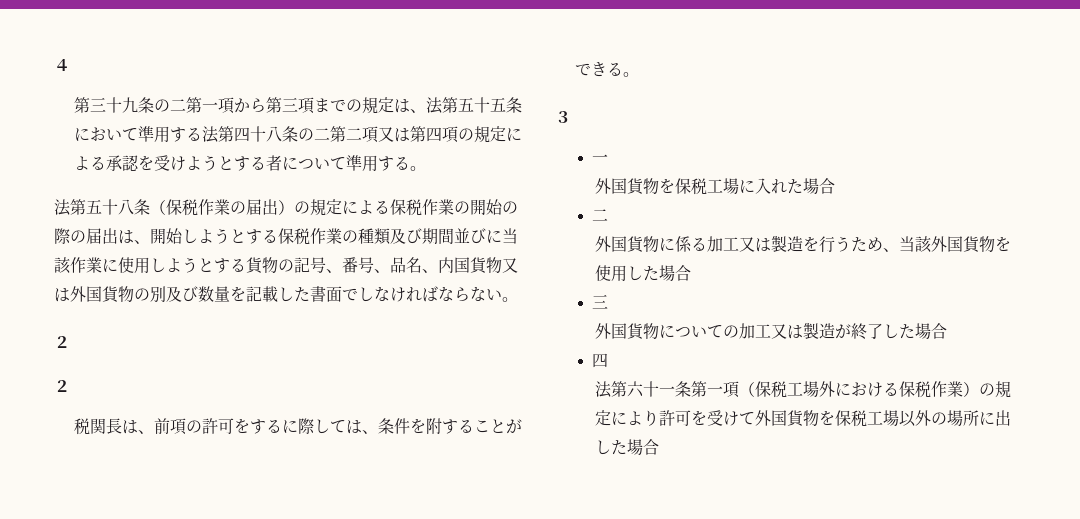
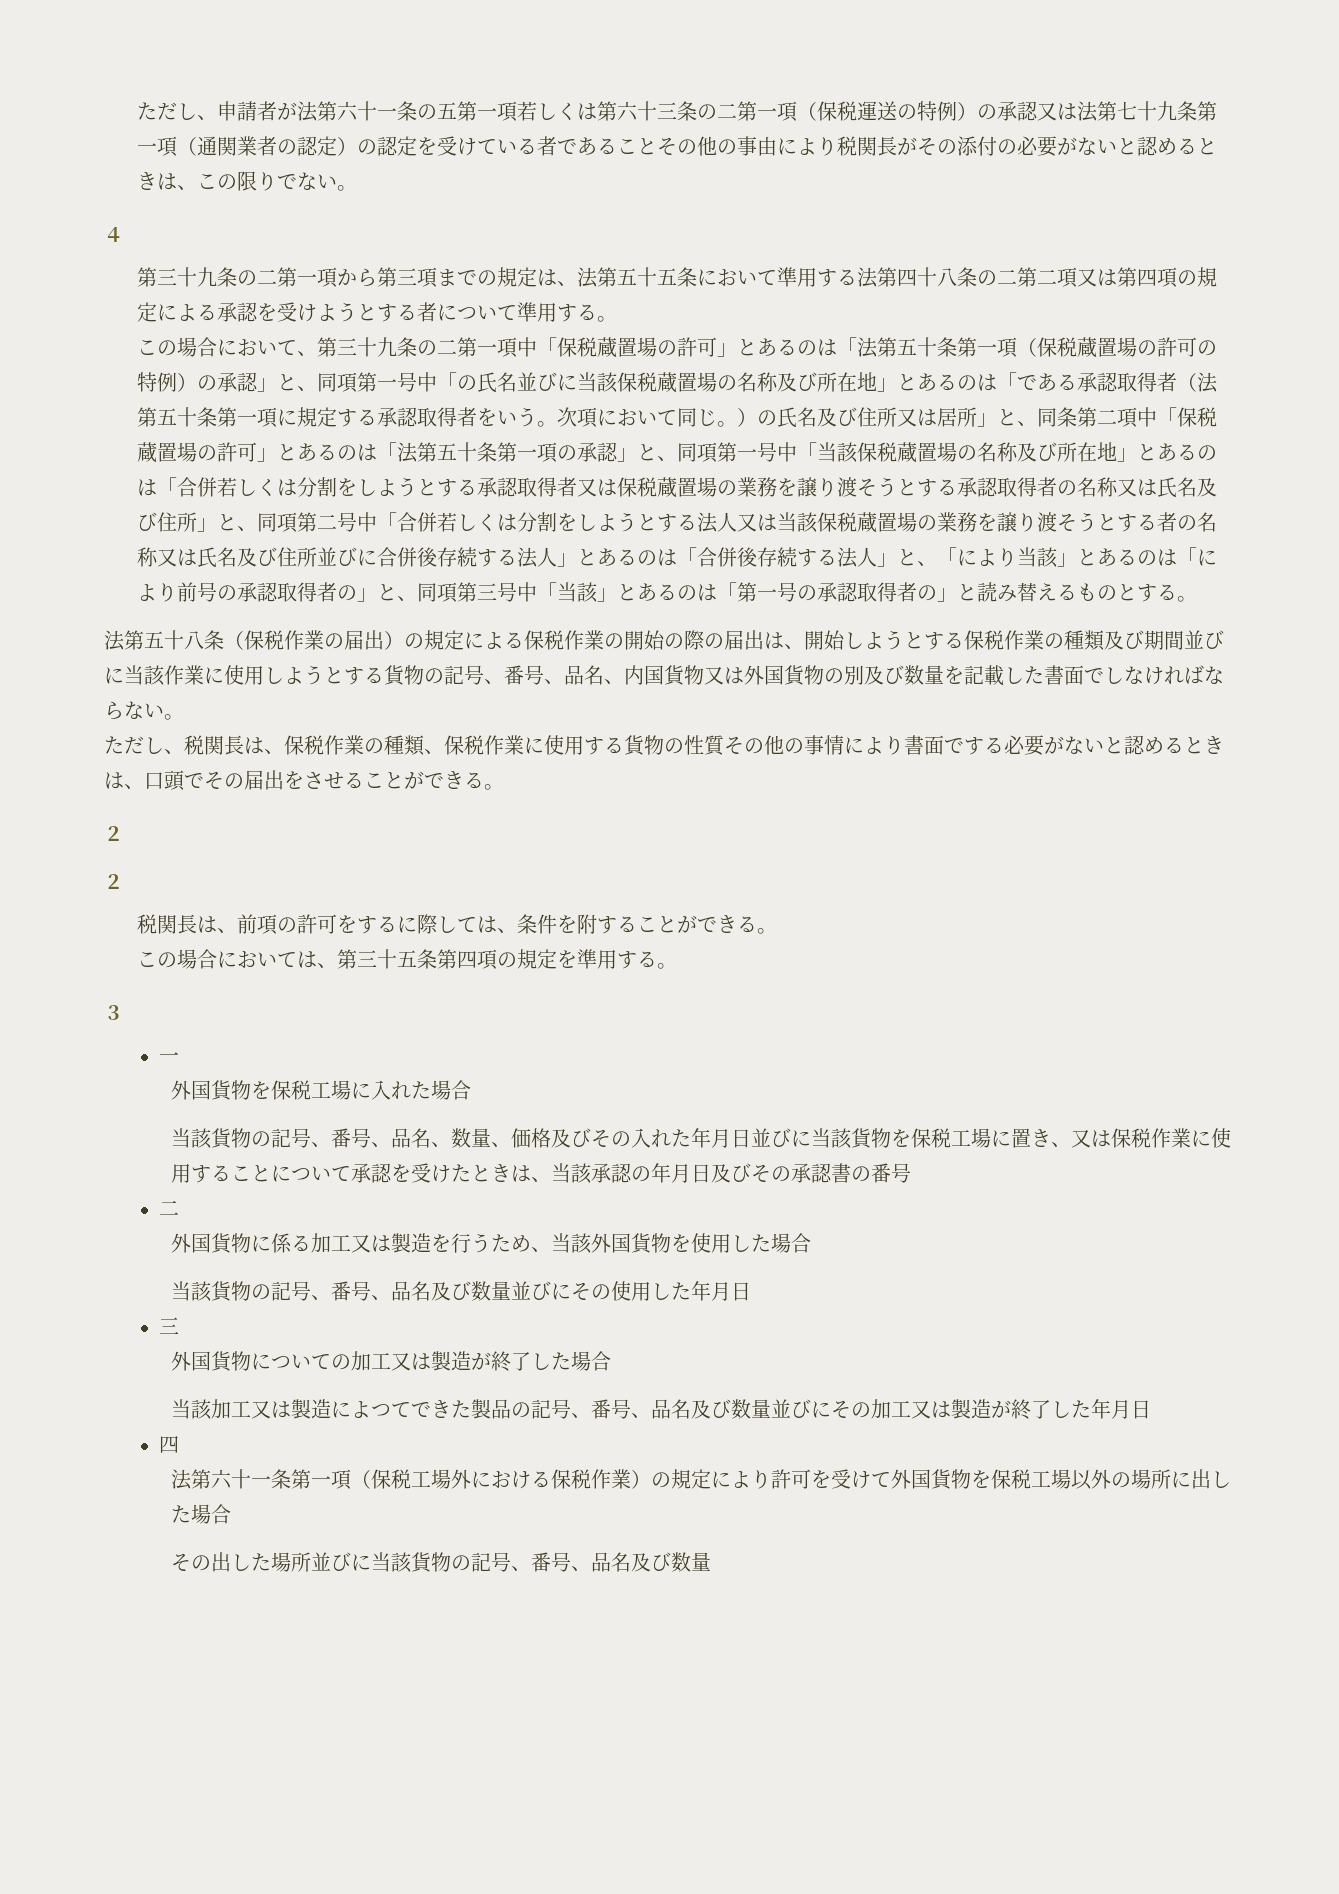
+ ただし、申請者が法第六十一条の五第一項若しくは第六十三条の二第一項（保税運送の特例）の承認又は法第七十九条第一項（通関業者の認定）の認定を受けている者であることその他の事由により税関長がその添付の必要がないと認めるときは、この限りでない。
+ この場合において、第三十九条の二第一項中「保税蔵置場の許可」とあるのは「法第五十条第一項（保税蔵置場の許可の特例）の承認」と、同項第一号中「の氏名並びに当該保税蔵置場の名称及び所在地」とあるのは「である承認取得者（法第五十条第一項に規定する承認取得者をいう。次項において同じ。）の氏名及び住所又は居所」と、同条第二項中「保税蔵置場の許可」とあるのは「法第五十条第一項の承認」と、同項第一号中「当該保税蔵置場の名称及び所在地」とあるのは「合併若しくは分割をしようとする承認取得者又は保税蔵置場の業務を譲り渡そうとする承認取得者の名称又は氏名及び住所」と、同項第二号中「合併若しくは分割をしようとする法人又は当該保税蔵置場の業務を譲り渡そうとする者の名称又は氏名及び住所並びに合併後存続する法人」とあるのは「合併後存続する法人」と、「により当該」とあるのは「により前号の承認取得者の」と、同項第三号中「当該」とあるのは「第一号の承認取得者の」と読み替えるものとする。
+ ただし、税関長は、保税作業の種類、保税作業に使用する貨物の性質その他の事情により書面でする必要がないと認めるときは、口頭でその届出をさせることができる。
+ この場合においては、第三十五条第四項の規定を準用する。
+ 当該貨物の記号、番号、品名、数量、価格及びその入れた年月日並びに当該貨物を保税工場に置き、又は保税作業に使用することについて承認を受けたときは、当該承認の年月日及びその承認書の番号
+ 当該貨物の記号、番号、品名及び数量並びにその使用した年月日
+ 当該加工又は製造によつてできた製品の記号、番号、品名及び数量並びにその加工又は製造が終了した年月日
+ その出した場所並びに当該貨物の記号、番号、品名及び数量

